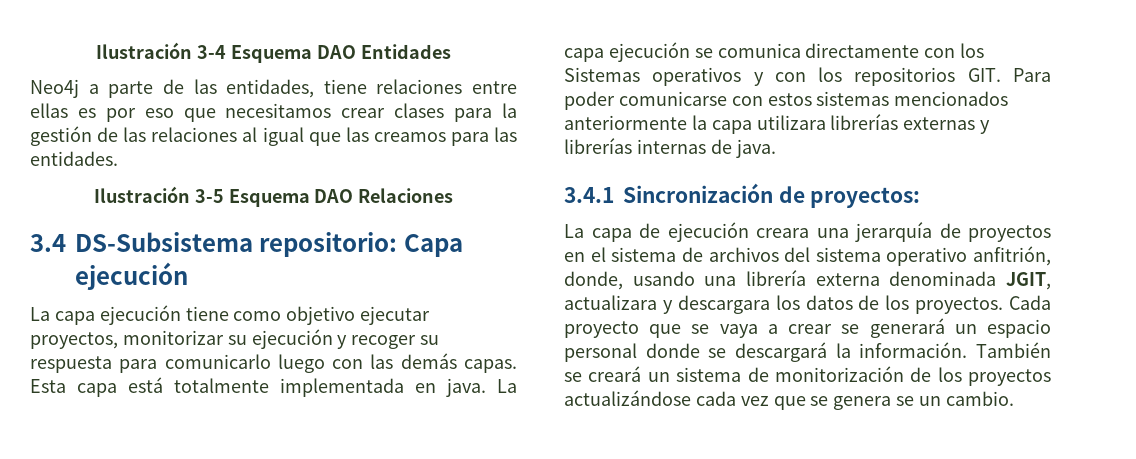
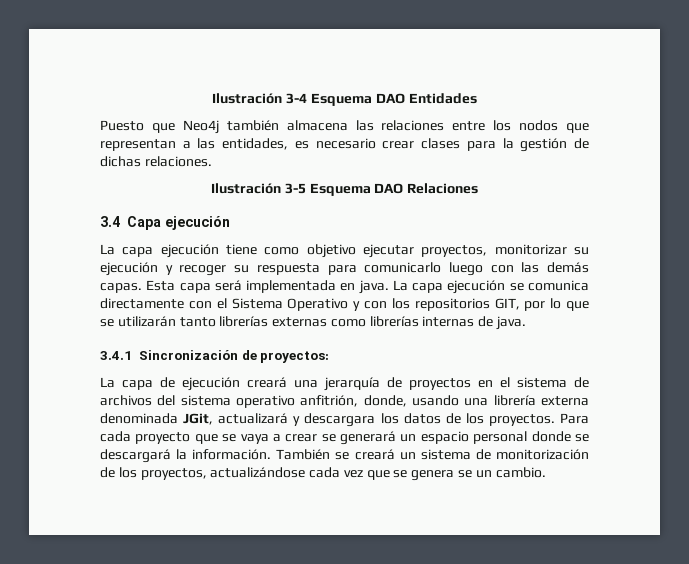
- Neo4j a parte de las entidades, tiene relaciones entre ellas es por eso que necesitamos crear clases para la gestión de las relaciones al igual que las creamos para las entidades.
+ Puesto que Neo4j también almacena las relaciones entre los nodos que representan a las entidades, es necesario crear clases para la gestión de dichas relaciones.
- 3.4 DS-Subsistema repositorio: Capa ejecución
+ 3.4 Capa ejecución
- Esta capa está totalmente implementada en java.
+ Esta capa será implementada en java.
- La capa ejecución se comunica directamente con los Sistemas operativos y con los repositorios GIT. Para poder comunicarse con estos sistemas mencionados anteriormente la capa utilizara librerías externas y librerías internas de java.
+ La capa ejecución se comunica directamente con el Sistema Operativo y con los repositorios GIT, por lo que se utilizarán tanto librerías externas como librerías internas de java.
- La capa de ejecución creara una jerarquía de proyectos en el sistema de archivos del sistema operativo anfitrión, donde, usando una librería externa denominada JGIT, actualizara y descargara los datos de los proyectos.
+ La capa de ejecución creará una jerarquía de proyectos en el sistema de archivos del sistema operativo anfitrión, donde, usando una librería externa denominada JGit, actualizará y descargara los datos de los proyectos.
- Cada proyecto que se vaya a crear se generará un espacio personal donde se descargará la información.
+ Para cada proyecto que se vaya a crear se generará un espacio personal donde se descargará la información.
- También se creará un sistema de monitorización de los proyectos actualizándose cada vez que se genera se un cambio.
+ También se creará un sistema de monitorización de los proyectos, actualizándose cada vez que se genera se un cambio.

